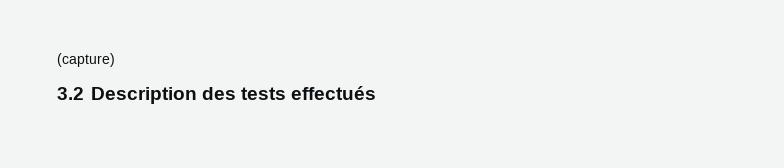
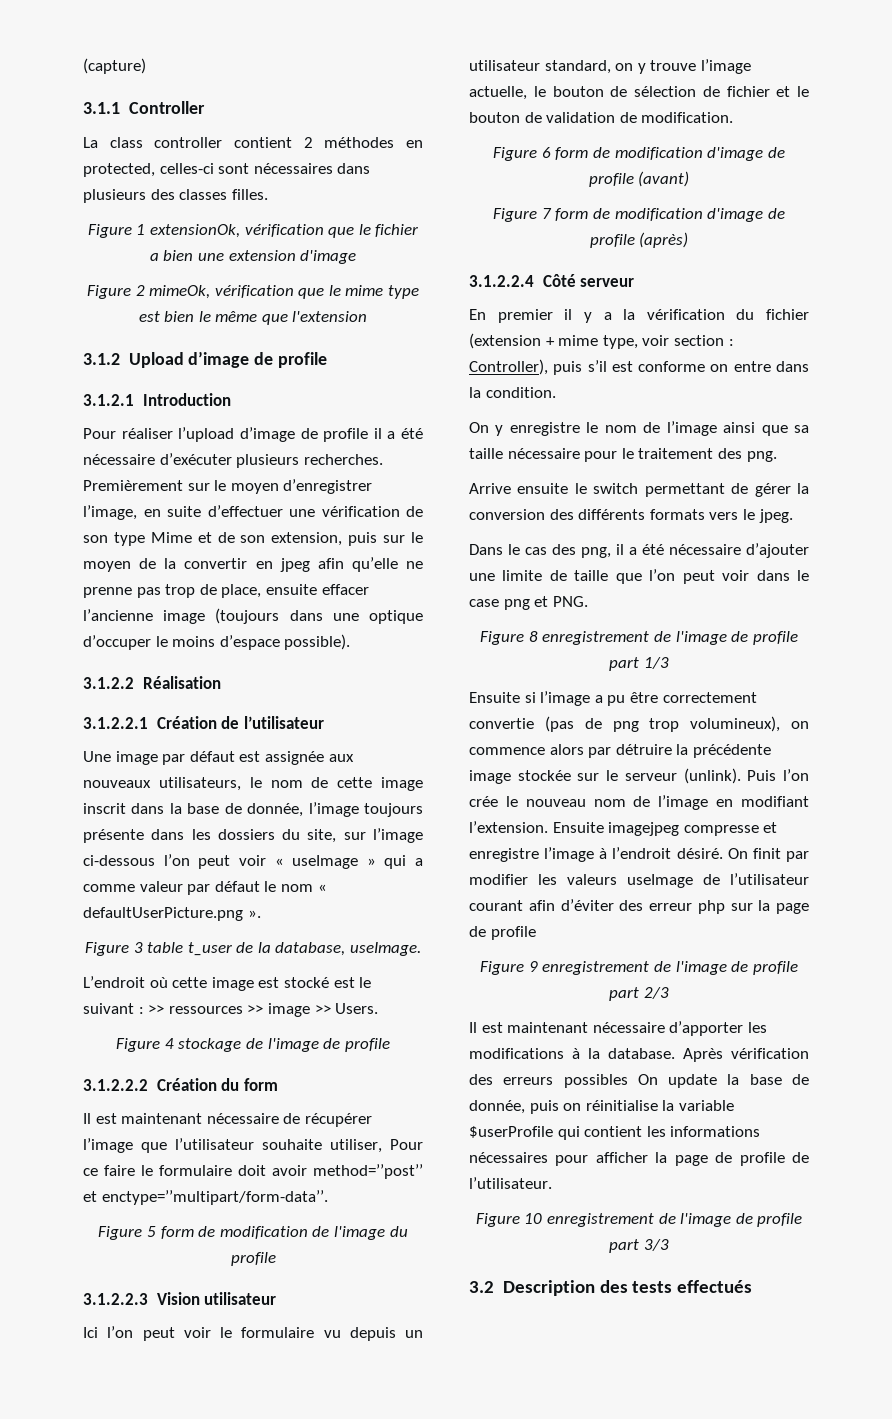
+ 3.1.1 Controller
+ La class controller contient 2 méthodes en protected, celles-ci sont nécessaires dans plusieurs des classes filles.
+ Figure 1 extensionOk, vérification que le fichier a bien une extension d'image
+ Figure 2 mimeOk, vérification que le mime type est bien le même que l'extension
+ 3.1.2 Upload d’image de profile
+ 3.1.2.1 Introduction
+ Pour réaliser l’upload d’image de profile il a été nécessaire d’exécuter plusieurs recherches. Premièrement sur le moyen d’enregistrer l’image, en suite d’effectuer une vérification de son type Mime et de son extension, puis sur le moyen de la convertir en jpeg afin qu’elle ne prenne pas trop de place, ensuite effacer l’ancienne image (toujours dans une optique d’occuper le moins d’espace possible).
+ 3.1.2.2 Réalisation
+ 3.1.2.2.1 Création de l’utilisateur
+ Une image par défaut est assignée aux nouveaux utilisateurs, le nom de cette image inscrit dans la base de donnée, l’image toujours présente dans les dossiers du site, sur l’image ci-dessous l’on peut voir « useImage » qui a comme valeur par défaut le nom « defaultUserPicture.png ».
+ Figure 3 table t_user de la database, useImage.
+ L’endroit où cette image est stocké est le suivant : >> ressources >> image >> Users.
+ Figure 4 stockage de l'image de profile
+ 3.1.2.2.2 Création du form
+ Il est maintenant nécessaire de récupérer l’image que l’utilisateur souhaite utiliser, Pour ce faire le formulaire doit avoir method=’’post’’ et enctype=’’multipart/form-data’’.
+ Figure 5 form de modification de l'image du profile
+ 3.1.2.2.3 Vision utilisateur
+ Ici l’on peut voir le formulaire vu depuis un utilisateur standard, on y trouve l’image actuelle, le bouton de sélection de fichier et le bouton de validation de modification.
+ Figure 6 form de modification d'image de profile (avant)
+ Figure 7 form de modification d'image de profile (après)
+ 3.1.2.2.4 Côté serveur
+ En premier il y a la vérification du fichier (extension + mime type, voir section : Controller), puis s’il est conforme on entre dans la condition.
+ On y enregistre le nom de l’image ainsi que sa taille nécessaire pour le traitement des png.
+ Arrive ensuite le switch permettant de gérer la conversion des différents formats vers le jpeg.
+ Dans le cas des png, il a été nécessaire d’ajouter une limite de taille que l’on peut voir dans le case png et PNG.
+ Figure 8 enregistrement de l'image de profile part 1/3
+ Ensuite si l’image a pu être correctement convertie (pas de png trop volumineux), on commence alors par détruire la précédente image stockée sur le serveur (unlink). Puis l’on crée le nouveau nom de l’image en modifiant l’extension. Ensuite imagejpeg compresse et enregistre l’image à l’endroit désiré. On finit par modifier les valeurs useImage de l’utilisateur courant afin d’éviter des erreur php sur la page de profile
+ Figure 9 enregistrement de l'image de profile part 2/3
+ Il est maintenant nécessaire d’apporter les modifications à la database. Après vérification des erreurs possibles On update la base de donnée, puis on réinitialise la variable $userProfile qui contient les informations nécessaires pour afficher la page de profile de l’utilisateur.
+ Figure 10 enregistrement de l'image de profile part 3/3

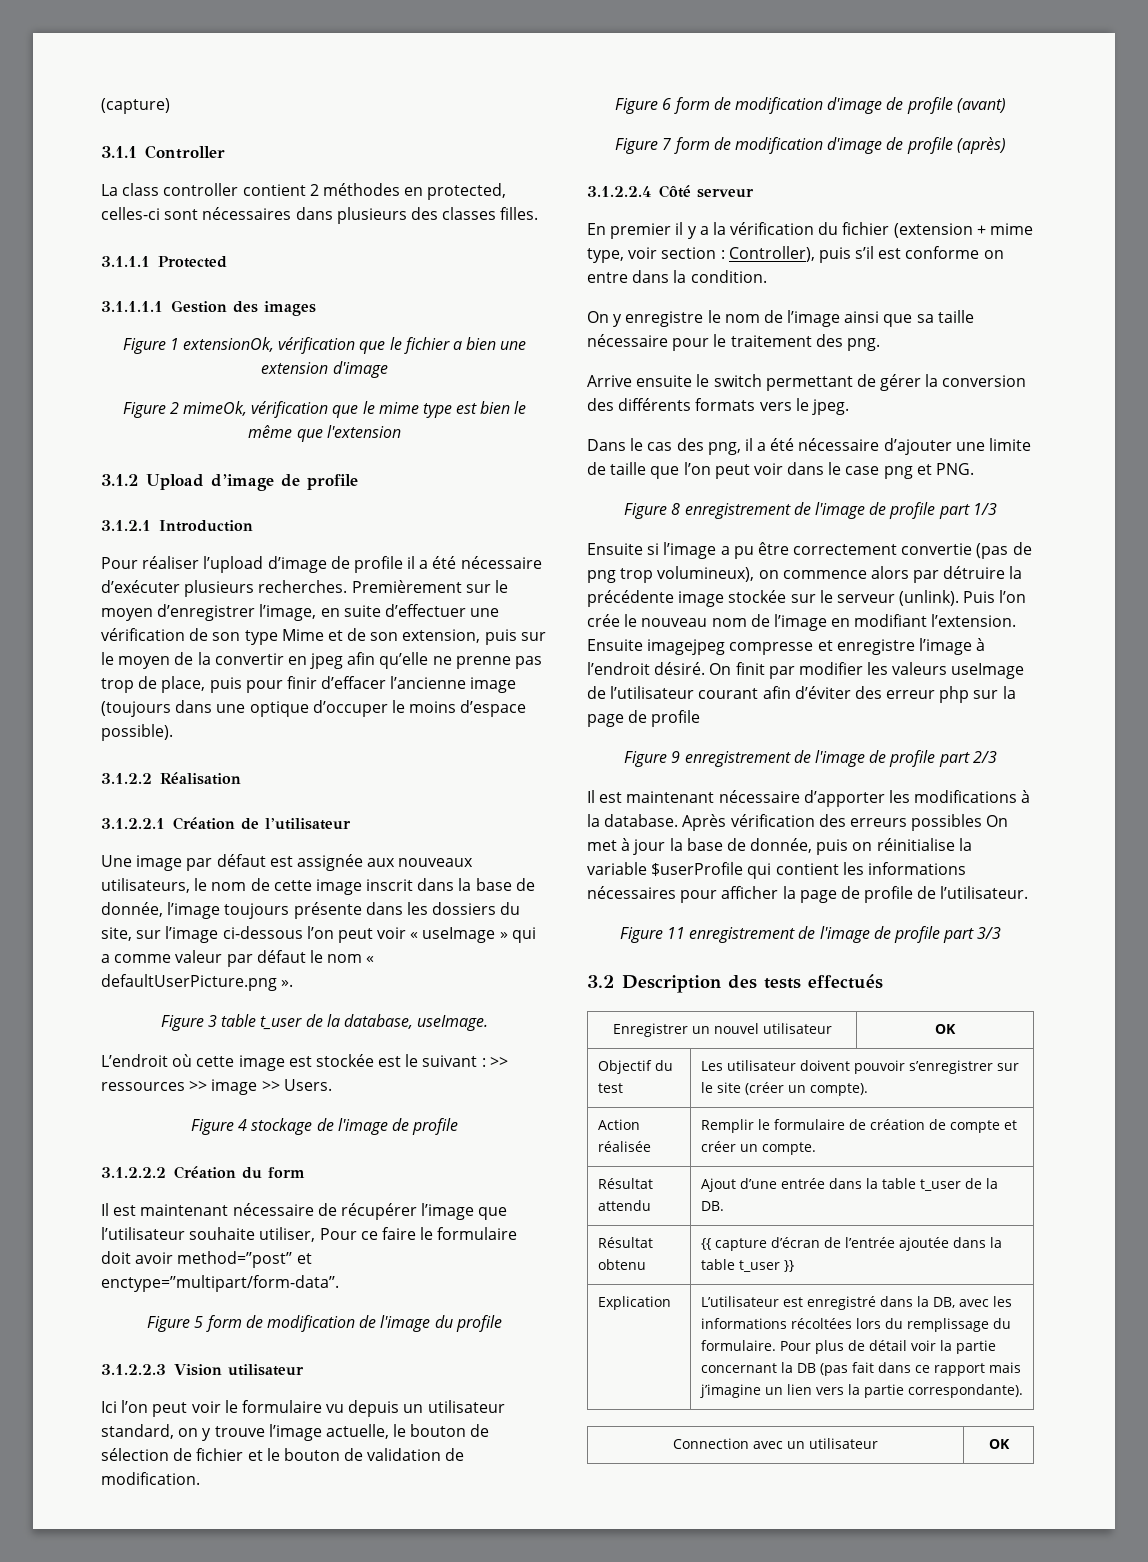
+ 3.1.1.1 Protected
+ 3.1.1.1.1 Gestion des images
- Premièrement sur le moyen d’enregistrer l’image, en suite d’effectuer une vérification de son type Mime et de son extension, puis sur le moyen de la convertir en jpeg afin qu’elle ne prenne pas trop de place, ensuite effacer l’ancienne image (toujours dans une optique d’occuper le moins d’espace possible).
+ Premièrement sur le moyen d’enregistrer l’image, en suite d’effectuer une vérification de son type Mime et de son extension, puis sur le moyen de la convertir en jpeg afin qu’elle ne prenne pas trop de place, puis pour finir d’effacer l’ancienne image (toujours dans une optique d’occuper le moins d’espace possible).
- L’endroit où cette image est stocké est le suivant : >> ressources >> image >> Users.
+ L’endroit où cette image est stockée est le suivant : >> ressources >> image >> Users.
- Après vérification des erreurs possibles On update la base de donnée, puis on réinitialise la variable $userProfile qui contient les informations nécessaires pour afficher la page de profile de l’utilisateur.
+ Après vérification des erreurs possibles On met à jour la base de donnée, puis on réinitialise la variable $userProfile qui contient les informations nécessaires pour afficher la page de profile de l’utilisateur.
- Figure 10 enregistrement de l'image de profile part 3/3
+ Figure 11 enregistrement de l'image de profile part 3/3
+ Enregistrer un nouvel utilisateur | OK
+ Objectif du test | Les utilisateur doivent pouvoir s’enregistrer sur le site (créer un compte).
+ Action réalisée | Remplir le formulaire de création de compte et créer un compte.
+ Résultat attendu | Ajout d’une entrée dans la table t_user de la DB.
+ Résultat obtenu | {{ capture d’écran de l’entrée ajoutée dans la table t_user }}
+ Explication | L’utilisateur est enregistré dans la DB, avec les informations récoltées lors du remplissage du formulaire. Pour plus de détail voir la partie concernant la DB (pas fait dans ce rapport mais j’imagine un lien vers la partie correspondante).
+ Connection avec un utilisateur | OK

